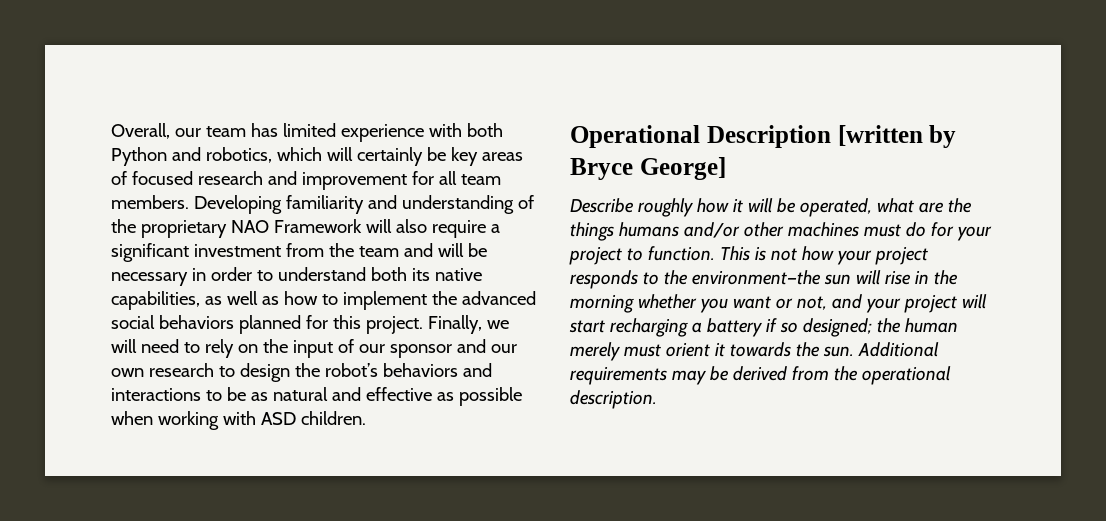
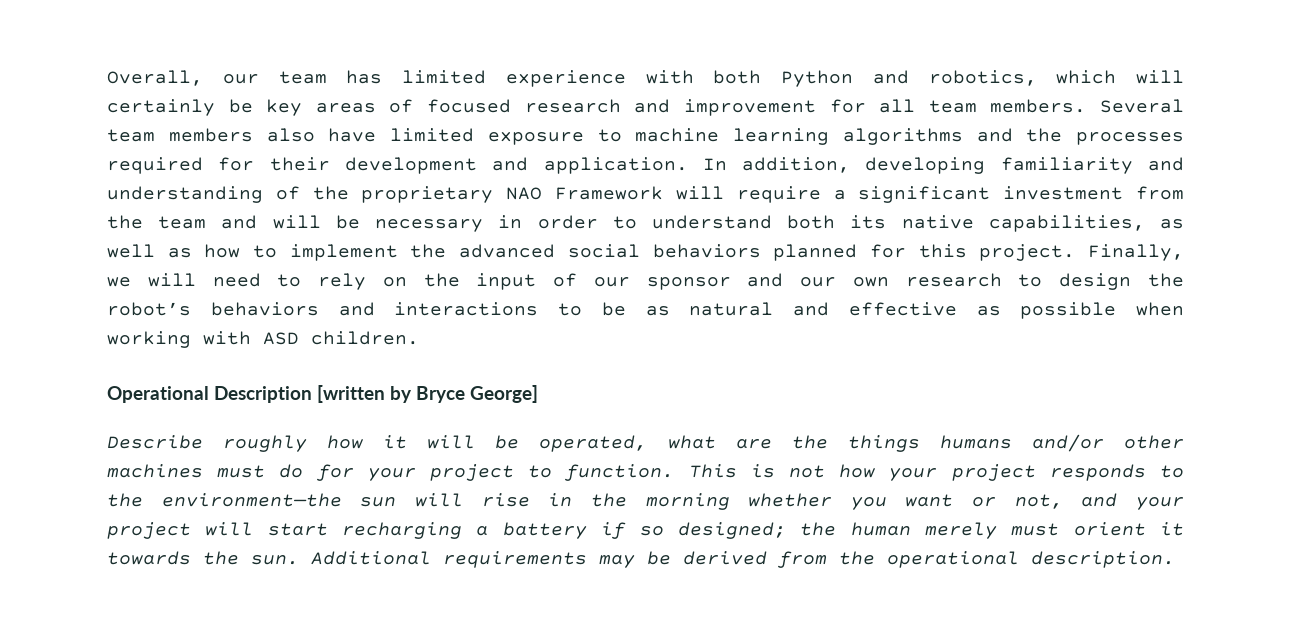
- Developing familiarity and understanding of the proprietary NAO Framework will also require a significant investment from the team and will be necessary in order to understand both its native capabilities, as well as how to implement the advanced social behaviors planned for this project.
+ Several team members also have limited exposure to machine learning algorithms and the processes required for their development and application. In addition, developing familiarity and understanding of the proprietary NAO Framework will require a significant investment from the team and will be necessary in order to understand both its native capabilities, as well as how to implement the advanced social behaviors planned for this project.

